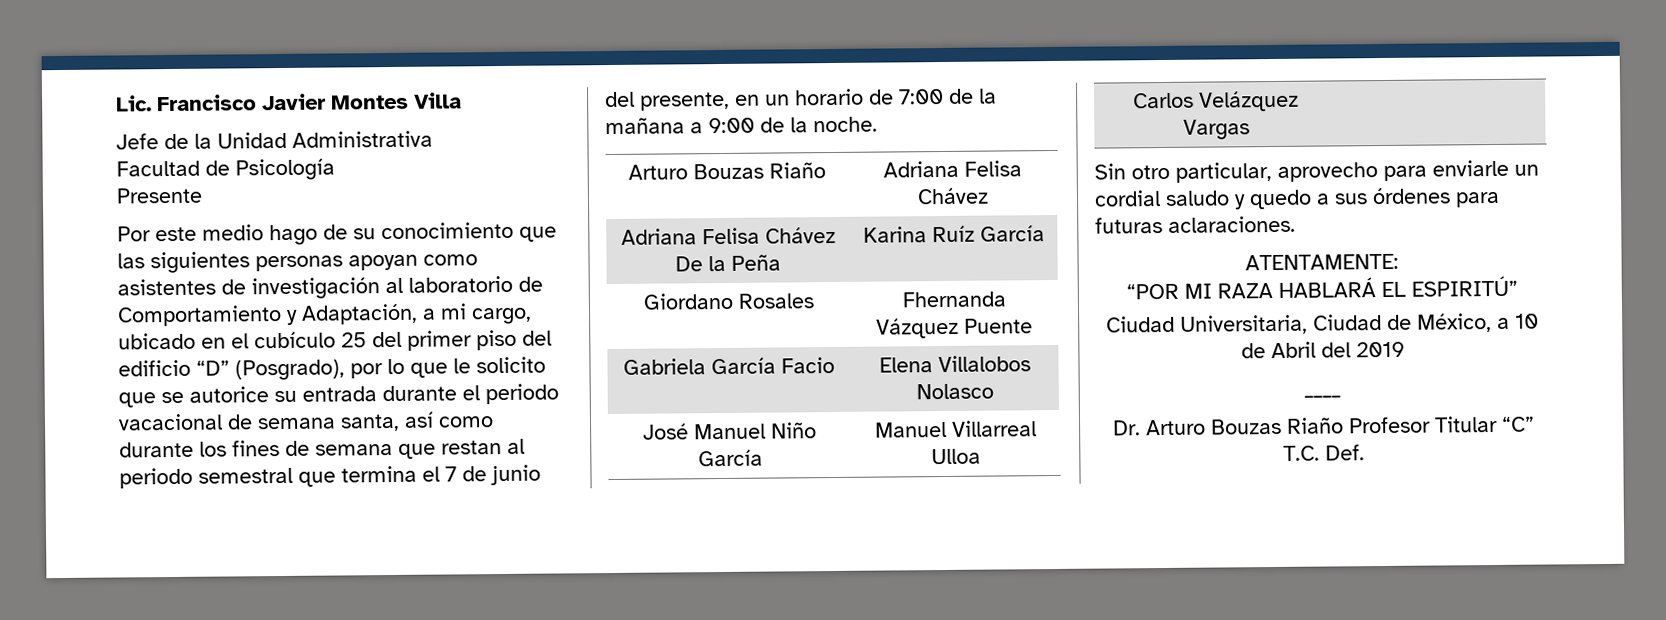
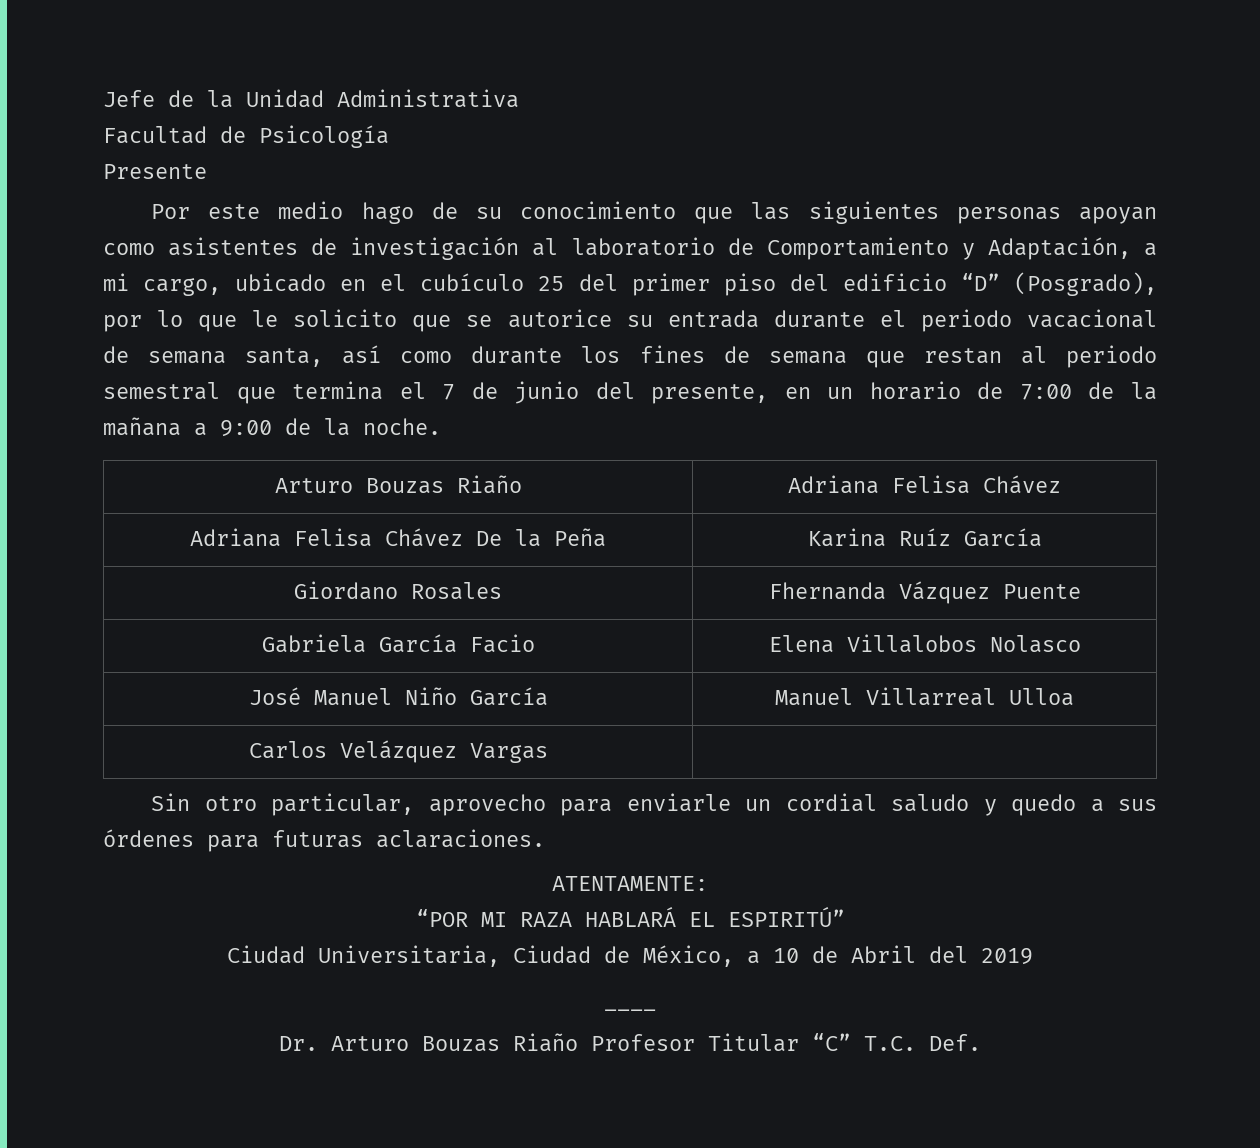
- Lic. Francisco Javier Montes Villa

